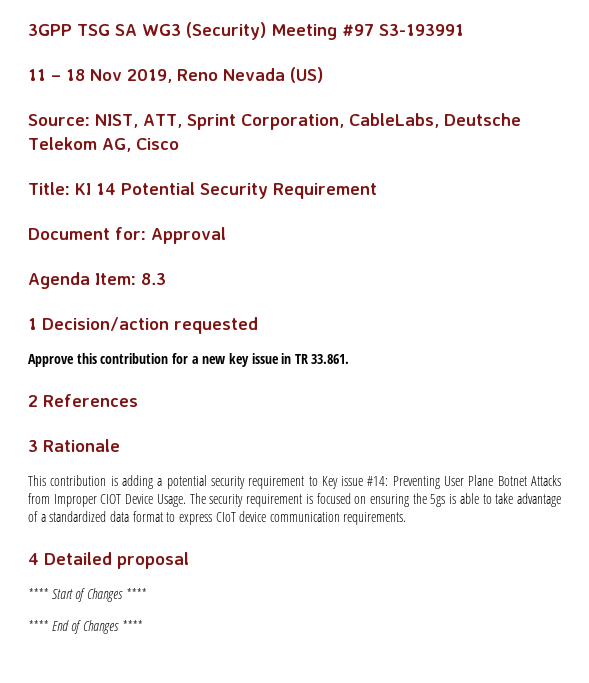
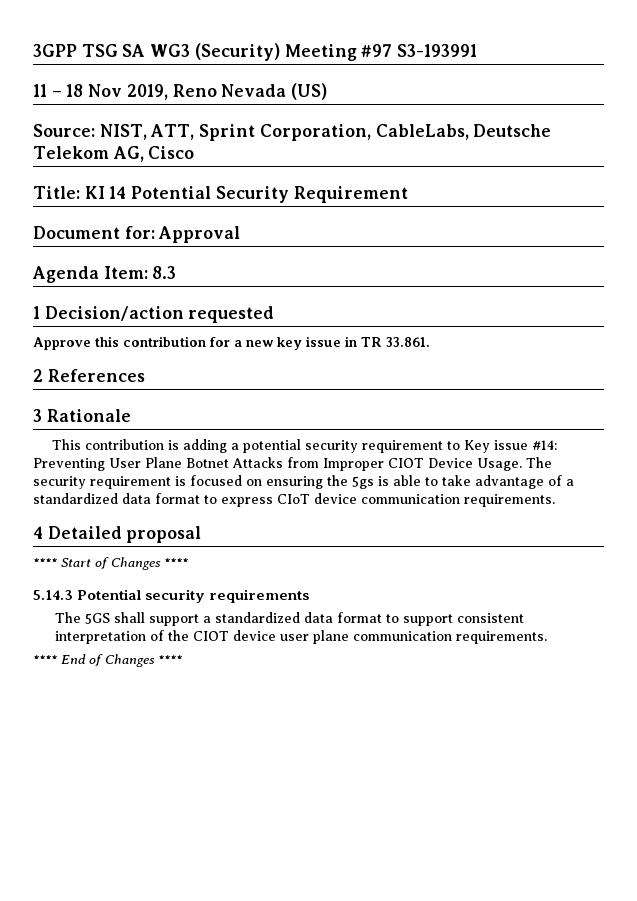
+ 5.14.3 Potential security requirements
+ The 5GS shall support a standardized data format to support consistent interpretation of the CIOT device user plane communication requirements.

